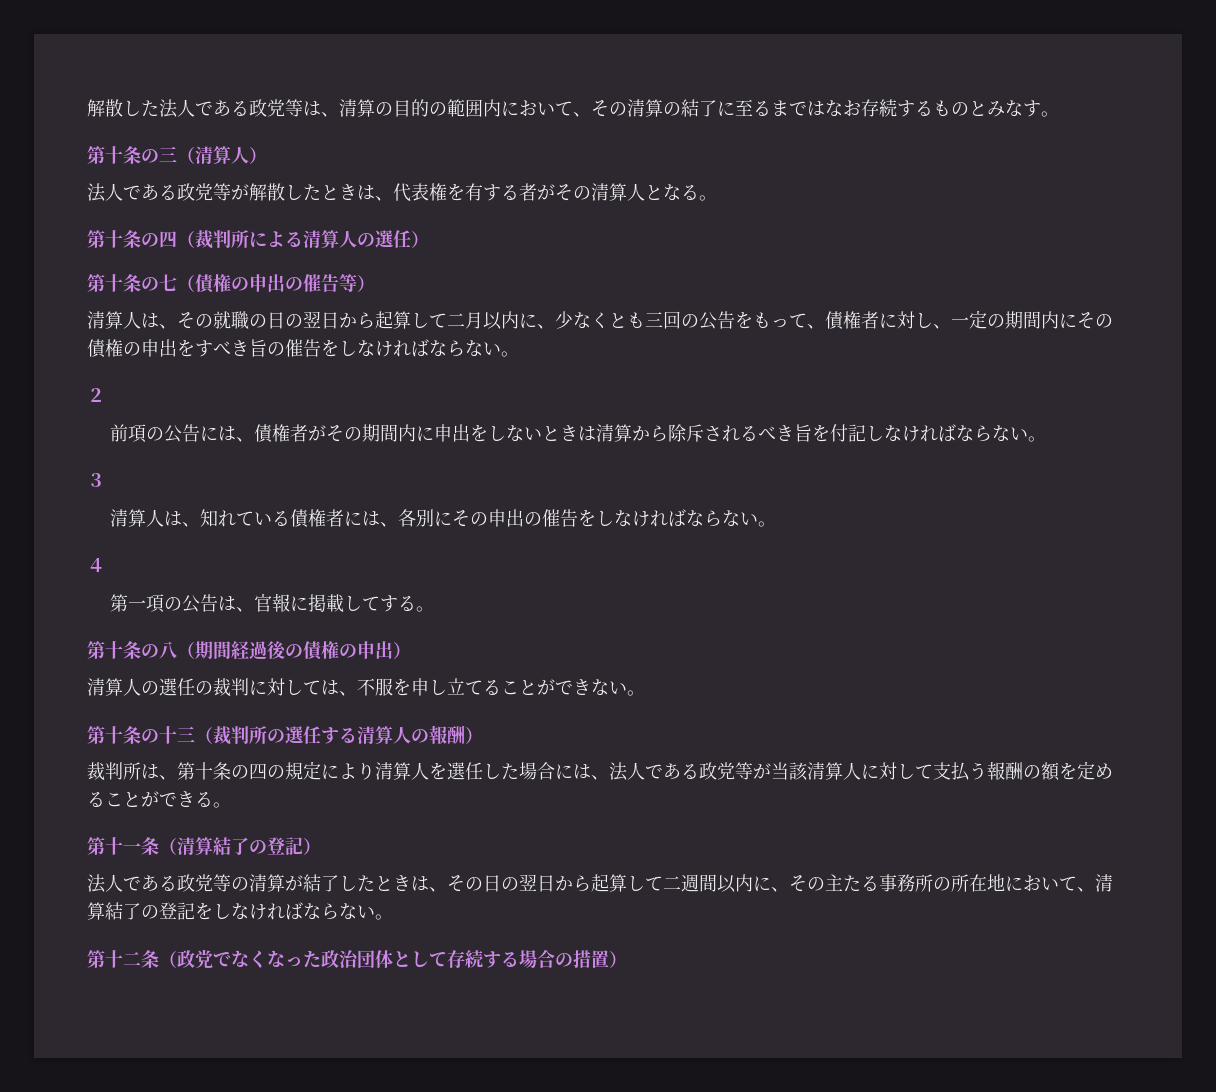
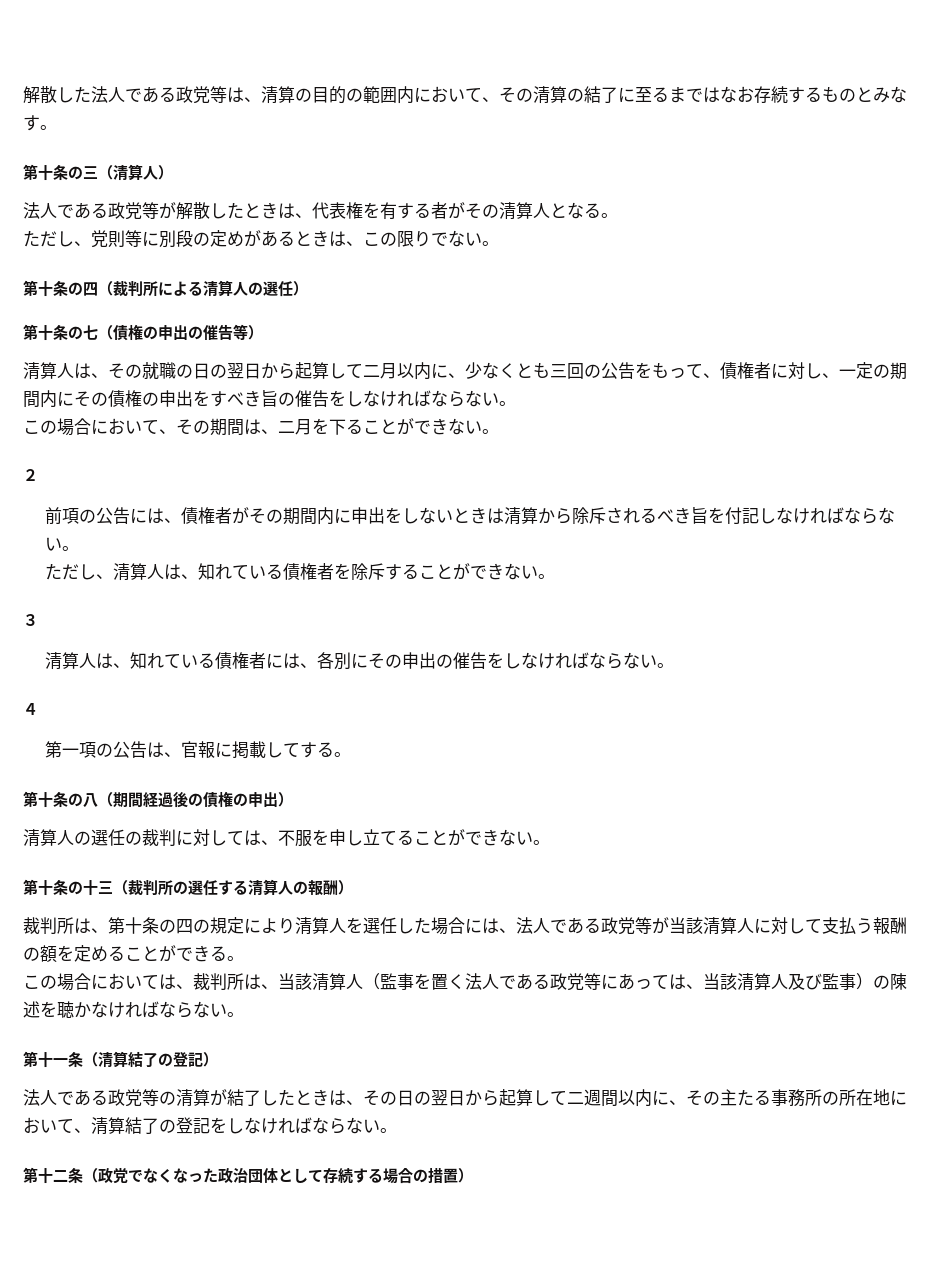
+ ただし、党則等に別段の定めがあるときは、この限りでない。
+ この場合において、その期間は、二月を下ることができない。
+ ただし、清算人は、知れている債権者を除斥することができない。
+ この場合においては、裁判所は、当該清算人（監事を置く法人である政党等にあっては、当該清算人及び監事）の陳述を聴かなければならない。

